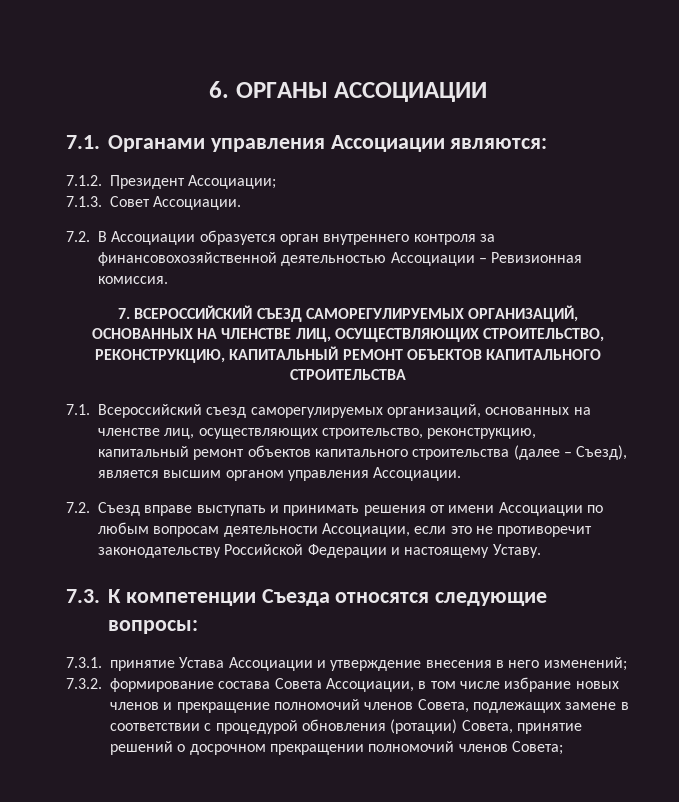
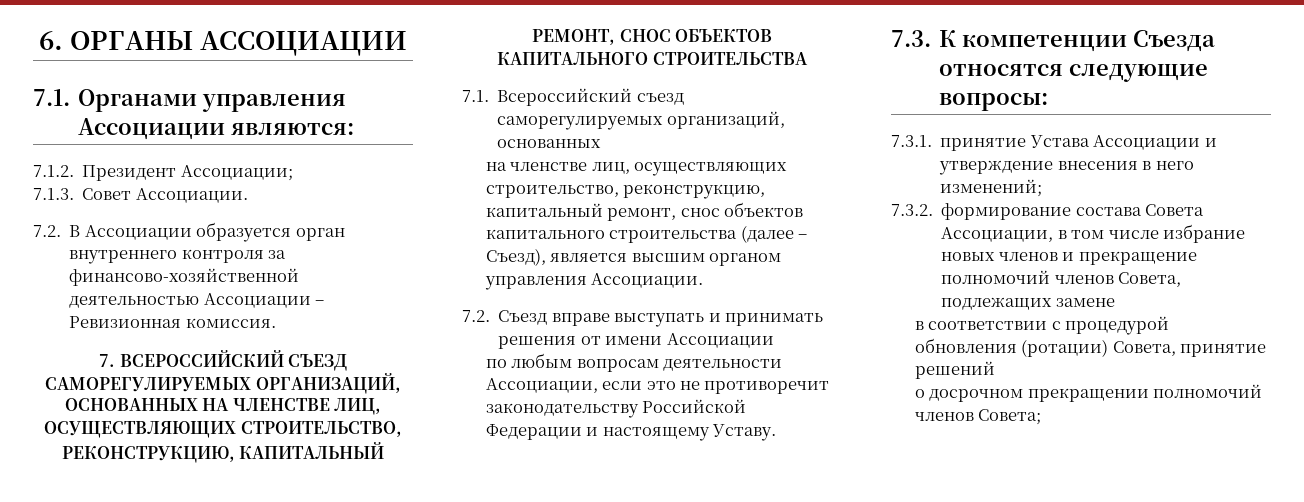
- 7.2. В Ассоциации образуется орган внутреннего контроля за финансовохозяйственной деятельностью Ассоциации – Ревизионная комиссия.
+ 7.2. В Ассоциации образуется орган внутреннего контроля за финансово-хозяйственной деятельностью Ассоциации – Ревизионная комиссия.
- 7. ВСЕРОССИЙСКИЙ СЪЕЗД САМОРЕГУЛИРУЕМЫХ ОРГАНИЗАЦИЙ, ОСНОВАННЫХ НА ЧЛЕНСТВЕ ЛИЦ, ОСУЩЕСТВЛЯЮЩИХ СТРОИТЕЛЬСТВО, РЕКОНСТРУКЦИЮ, КАПИТАЛЬНЫЙ РЕМОНТ ОБЪЕКТОВ КАПИТАЛЬНОГО СТРОИТЕЛЬСТВА
+ 7. ВСЕРОССИЙСКИЙ СЪЕЗД САМОРЕГУЛИРУЕМЫХ ОРГАНИЗАЦИЙ, ОСНОВАННЫХ НА ЧЛЕНСТВЕ ЛИЦ, ОСУЩЕСТВЛЯЮЩИХ СТРОИТЕЛЬСТВО, РЕКОНСТРУКЦИЮ, КАПИТАЛЬНЫЙ РЕМОНТ, СНОС ОБЪЕКТОВ КАПИТАЛЬНОГО СТРОИТЕЛЬСТВА
- 7.1. Всероссийский съезд саморегулируемых организаций, основанных на членстве лиц, осуществляющих строительство, реконструкцию, капитальный ремонт объектов капитального строительства (далее – Съезд), является высшим органом управления Ассоциации.
+ 7.1. Всероссийский съезд саморегулируемых организаций, основанных
+ на членстве лиц, осуществляющих строительство, реконструкцию, капитальный ремонт, снос объектов капитального строительства (далее – Съезд), является высшим органом управления Ассоциации.
- 7.2. Съезд вправе выступать и принимать решения от имени Ассоциации по любым вопросам деятельности Ассоциации, если это не противоречит законодательству Российской Федерации и настоящему Уставу.
+ 7.2. Съезд вправе выступать и принимать решения от имени Ассоциации
+ по любым вопросам деятельности Ассоциации, если это не противоречит законодательству Российской Федерации и настоящему Уставу.
- 7.3.2. формирование состава Совета Ассоциации, в том числе избрание новых членов и прекращение полномочий членов Совета, подлежащих замене в соответствии с процедурой обновления (ротации) Совета, принятие решений о досрочном прекращении полномочий членов Совета;
+ 7.3.2. формирование состава Совета Ассоциации, в том числе избрание новых членов и прекращение полномочий членов Совета, подлежащих замене
+ в соответствии с процедурой обновления (ротации) Совета, принятие решений
+ о досрочном прекращении полномочий членов Совета;

